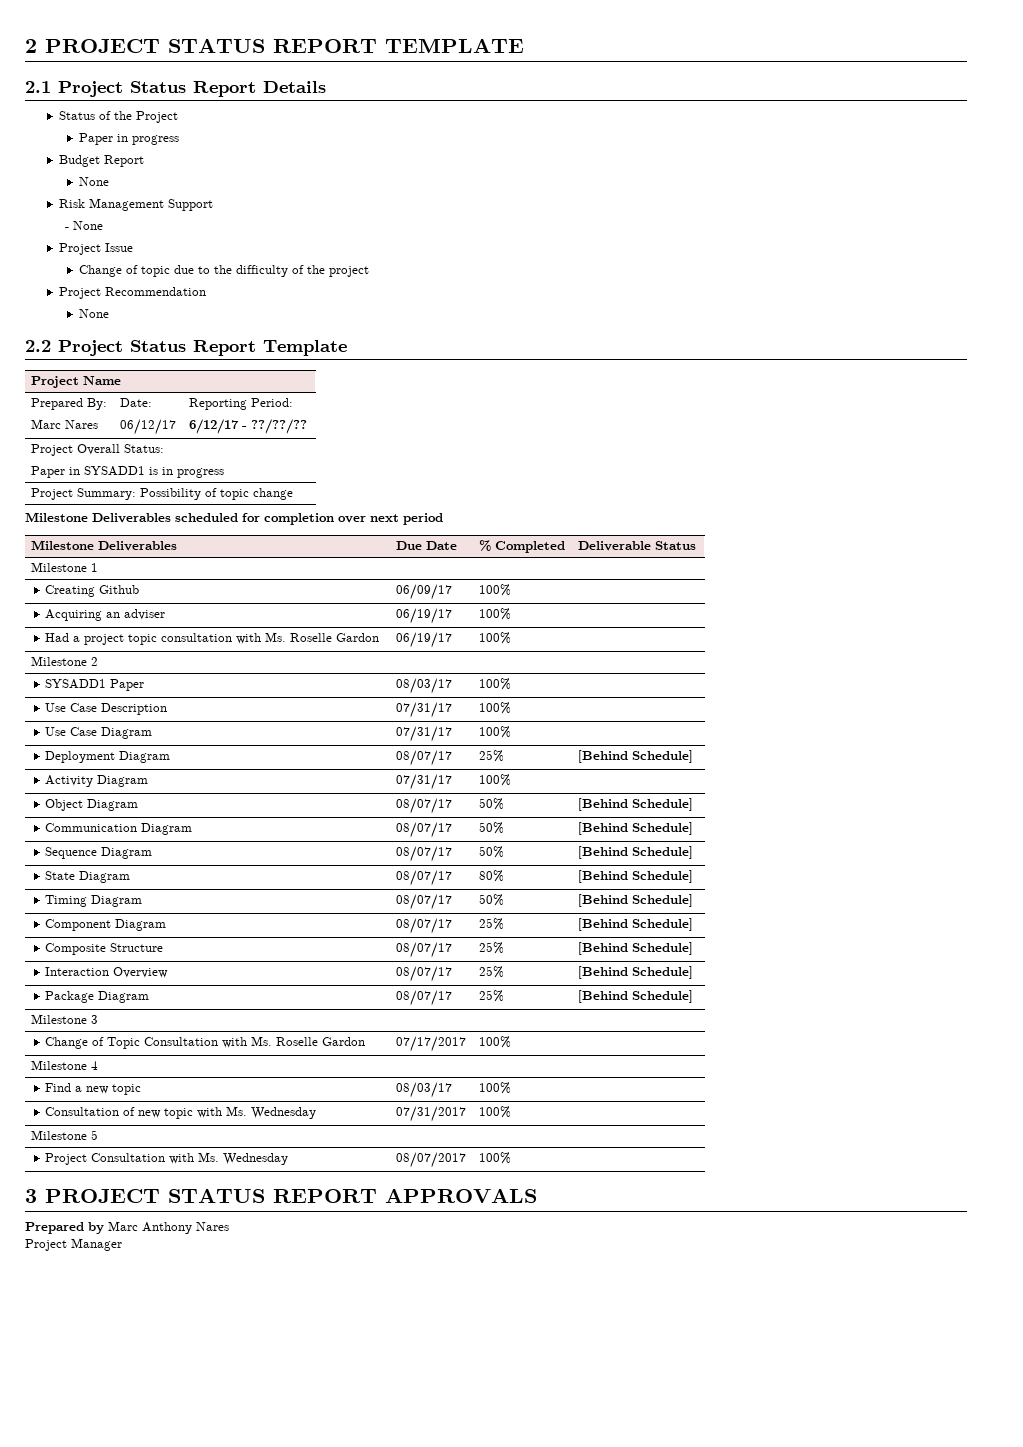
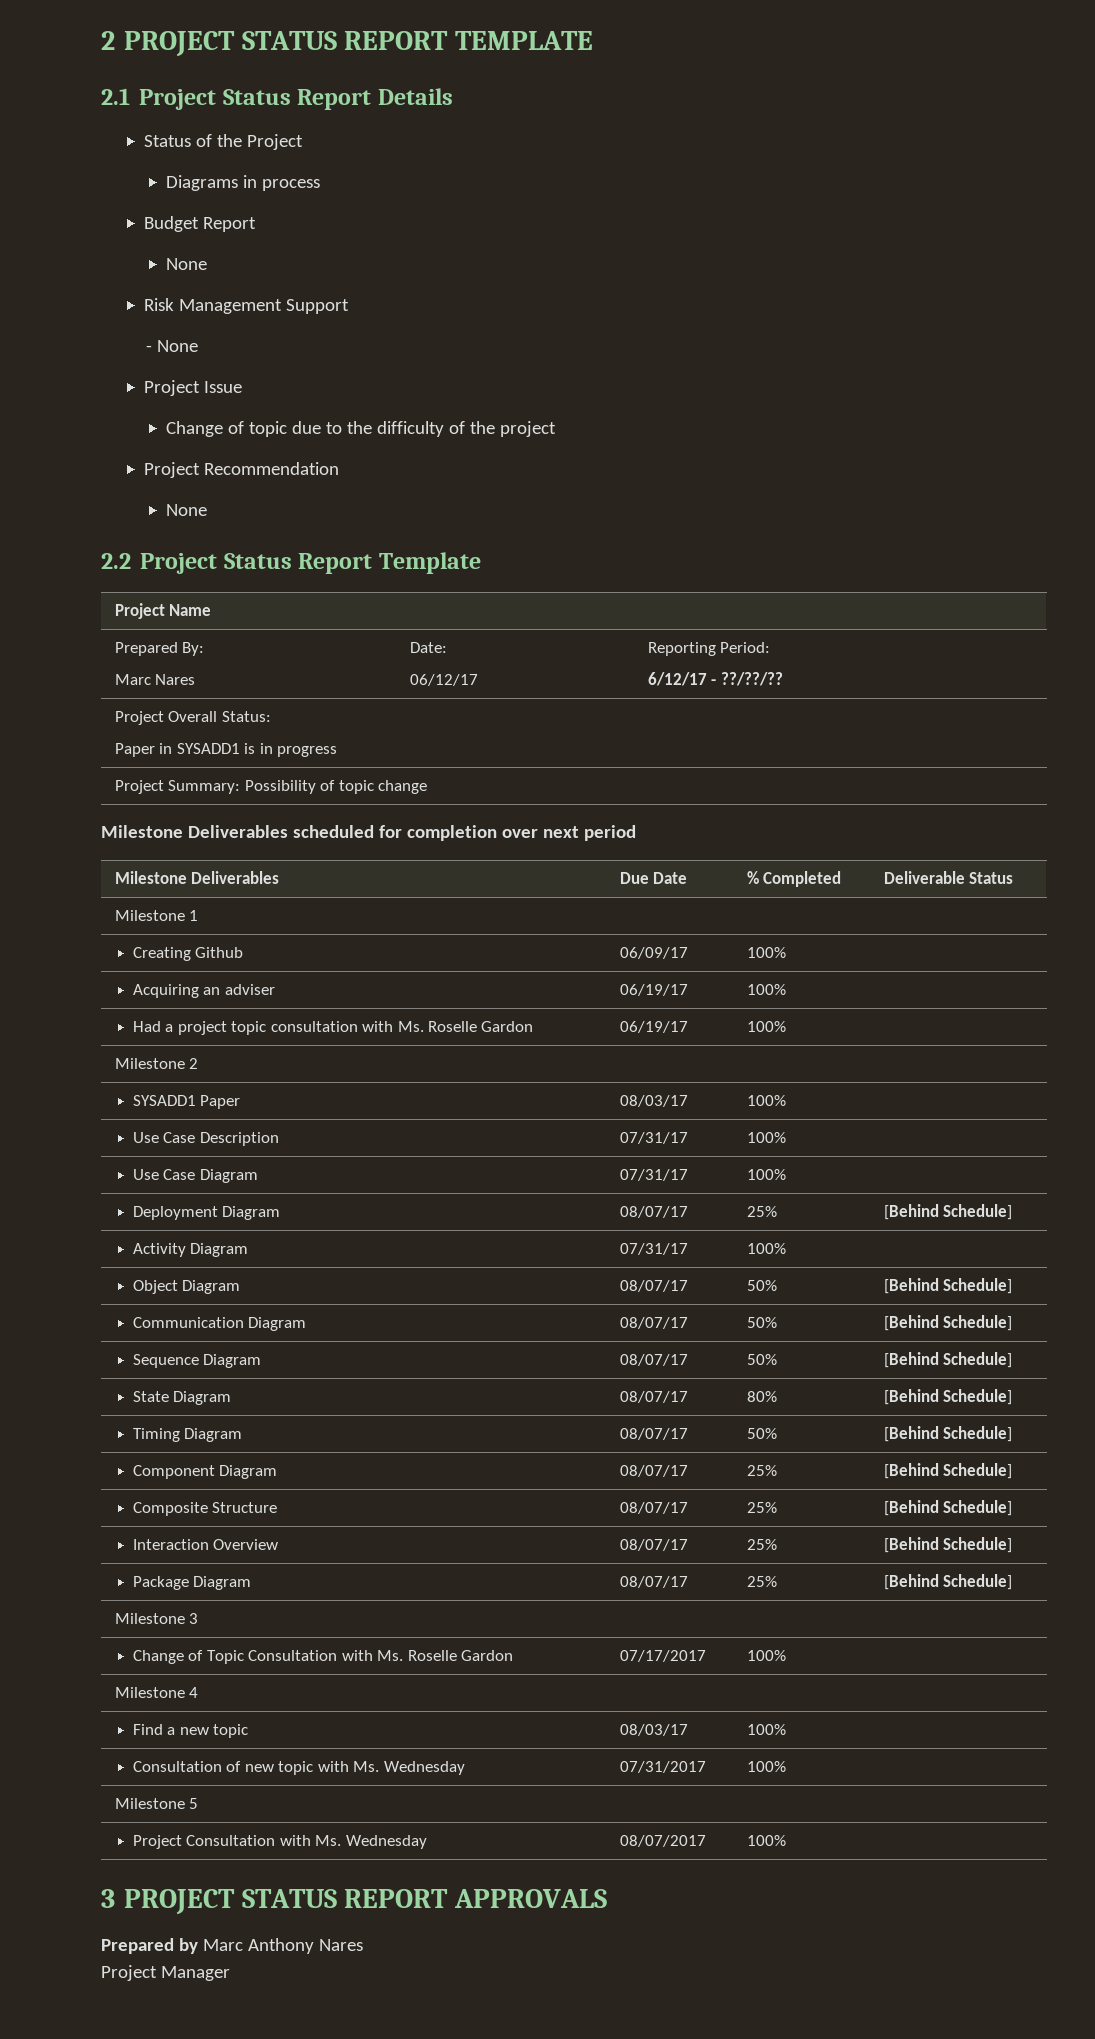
- Paper in progress
+ Diagrams in process

